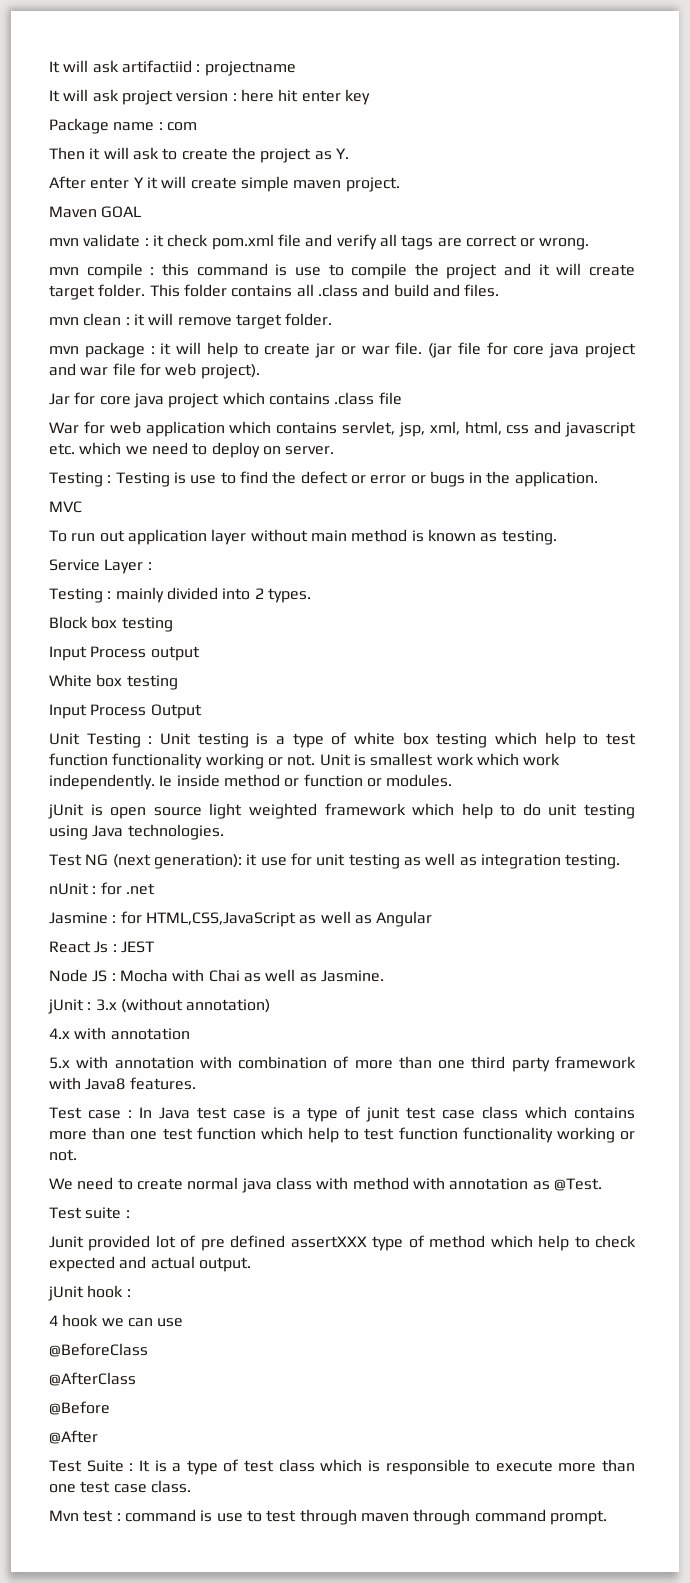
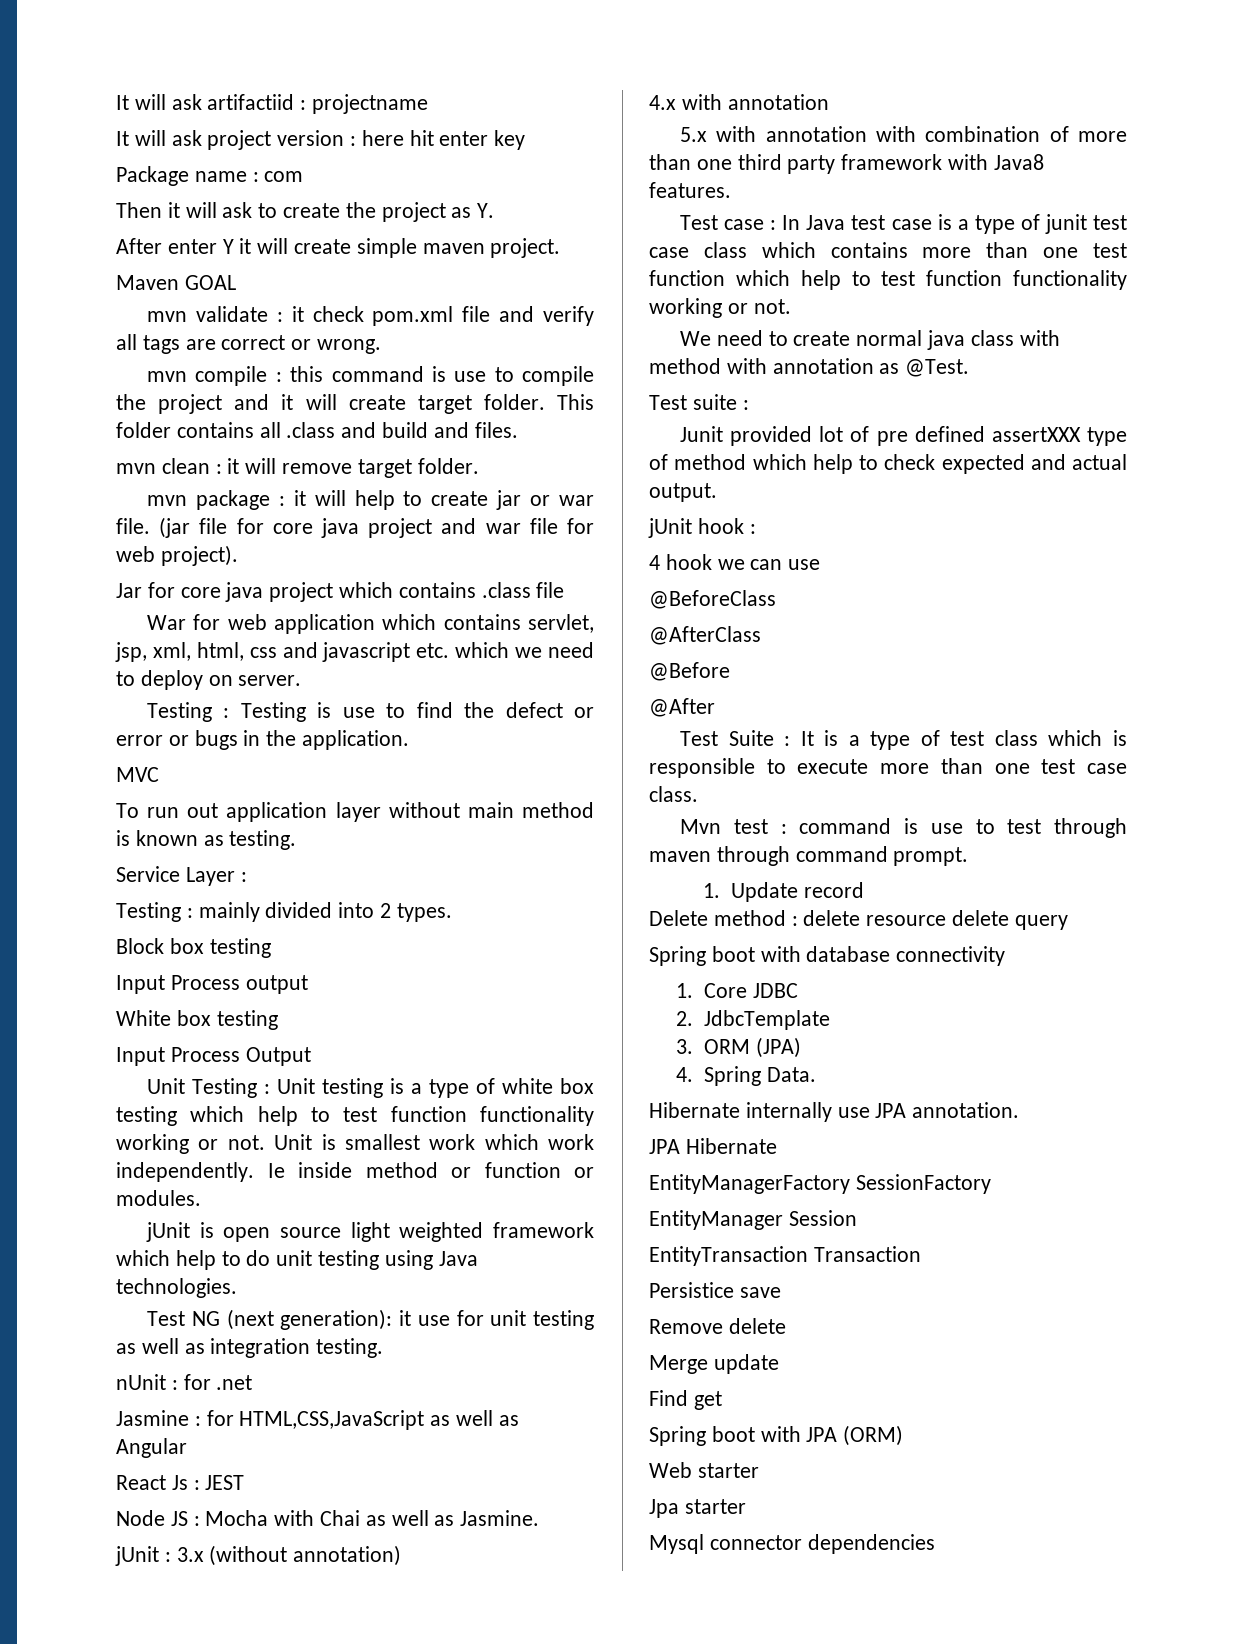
+ 1. Update record
+ Delete method : delete resource delete query
+ Spring boot with database connectivity
+ 1. Core JDBC
+ 2. JdbcTemplate
+ 3. ORM (JPA)
+ 4. Spring Data.
+ Hibernate internally use JPA annotation.
+ JPA Hibernate
+ EntityManagerFactory SessionFactory
+ EntityManager Session
+ EntityTransaction Transaction
+ Persistice save
+ Remove delete
+ Merge update
+ Find get
+ Spring boot with JPA (ORM)
+ Web starter
+ Jpa starter
+ Mysql connector dependencies

